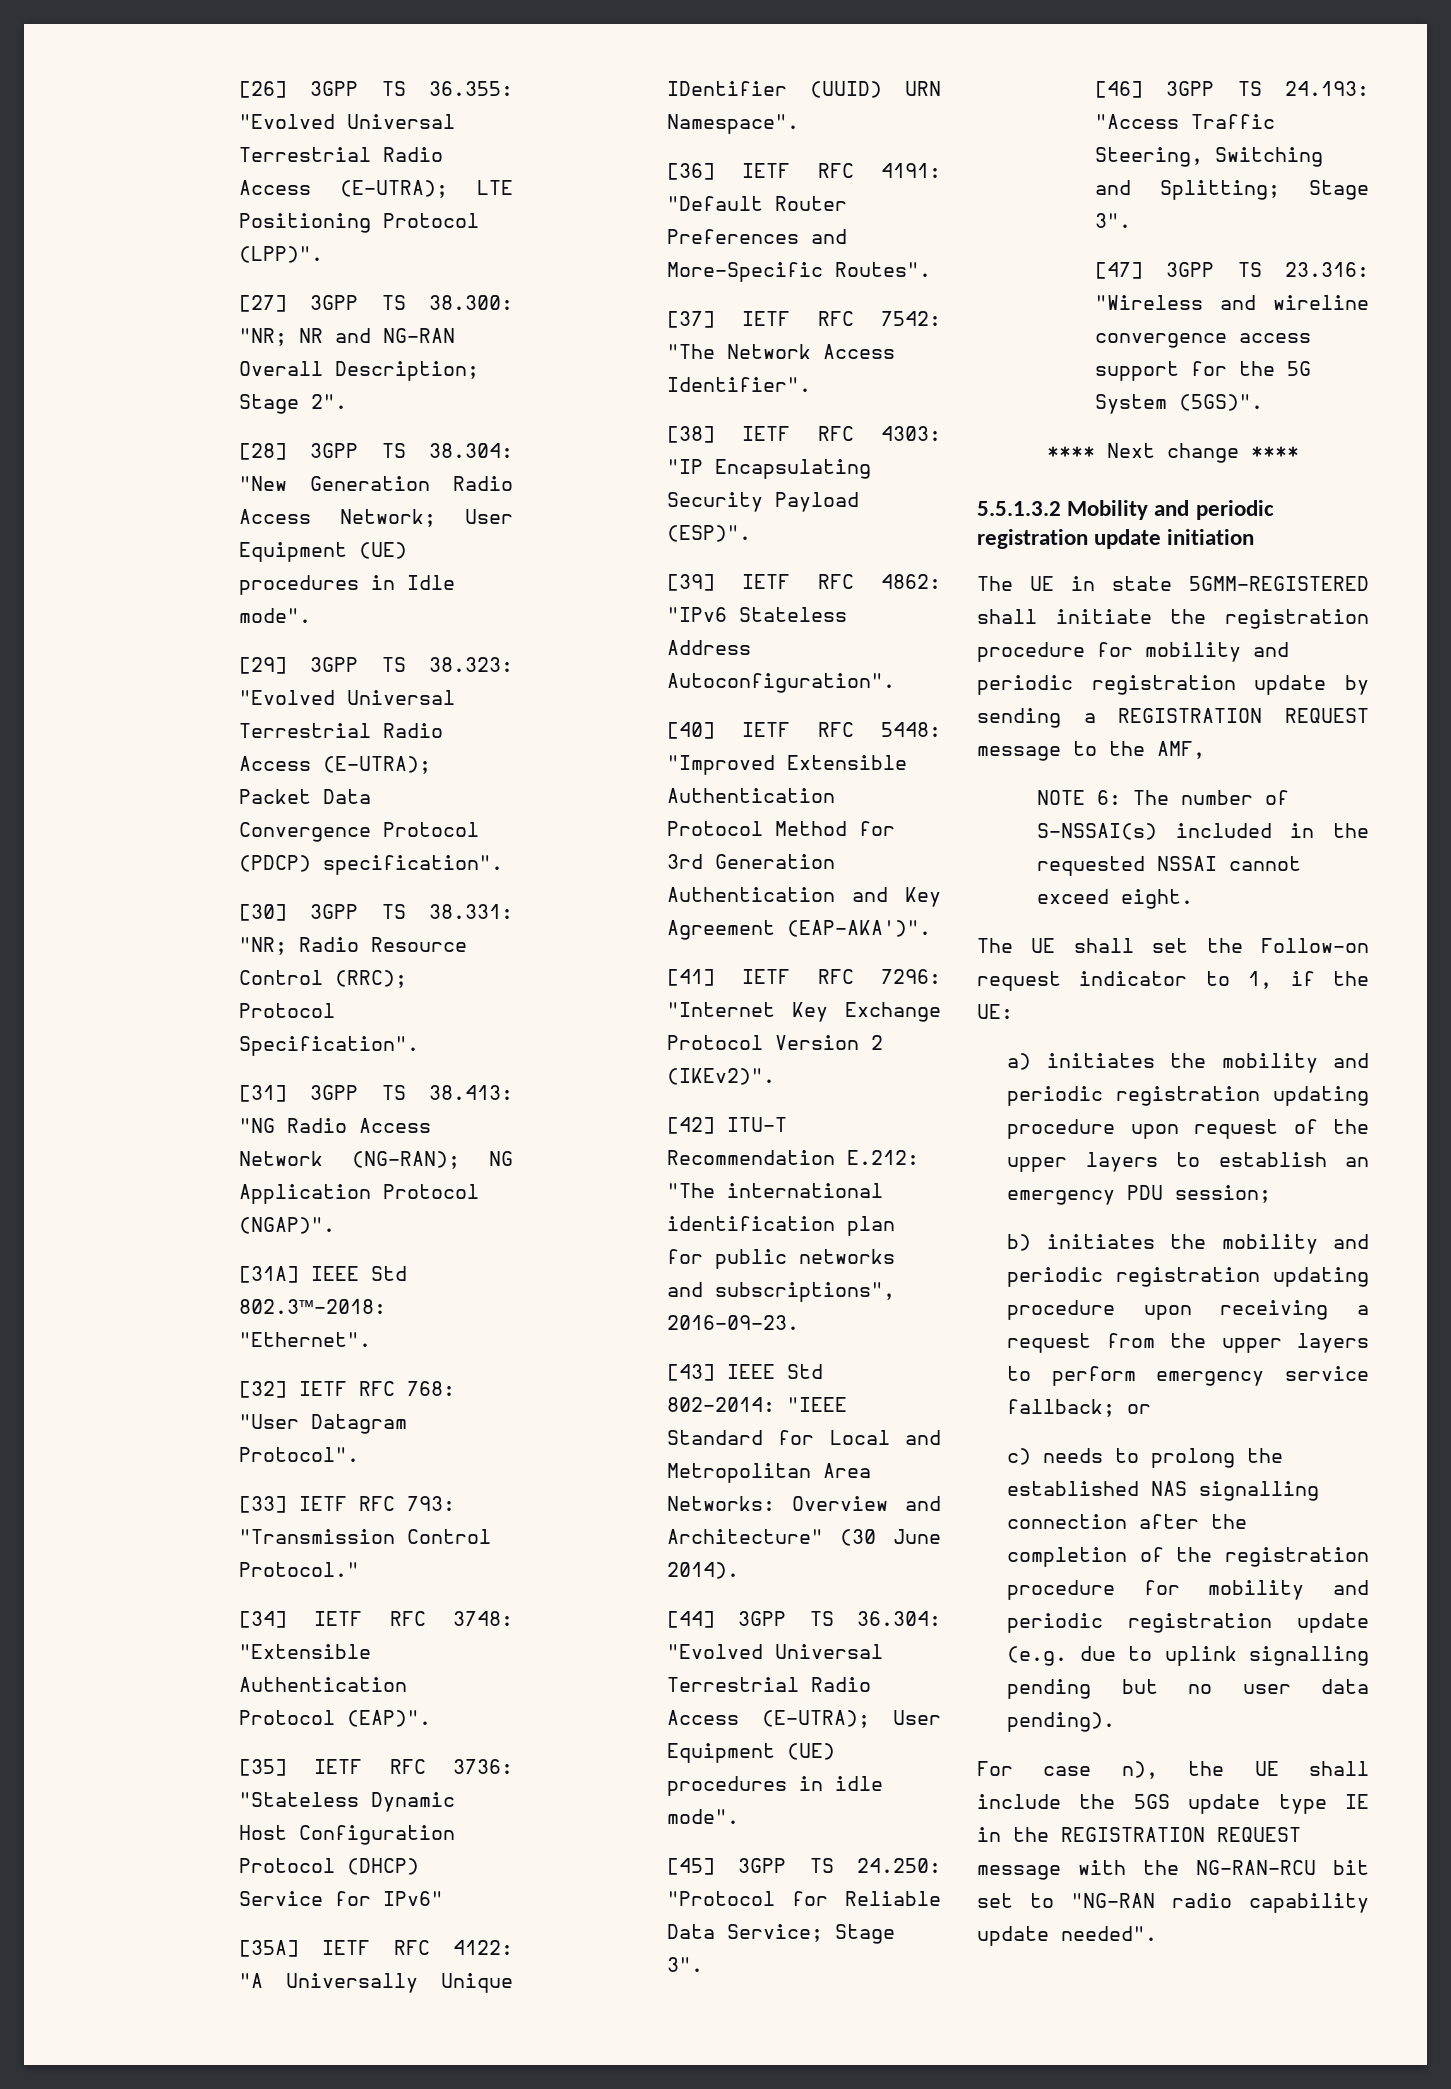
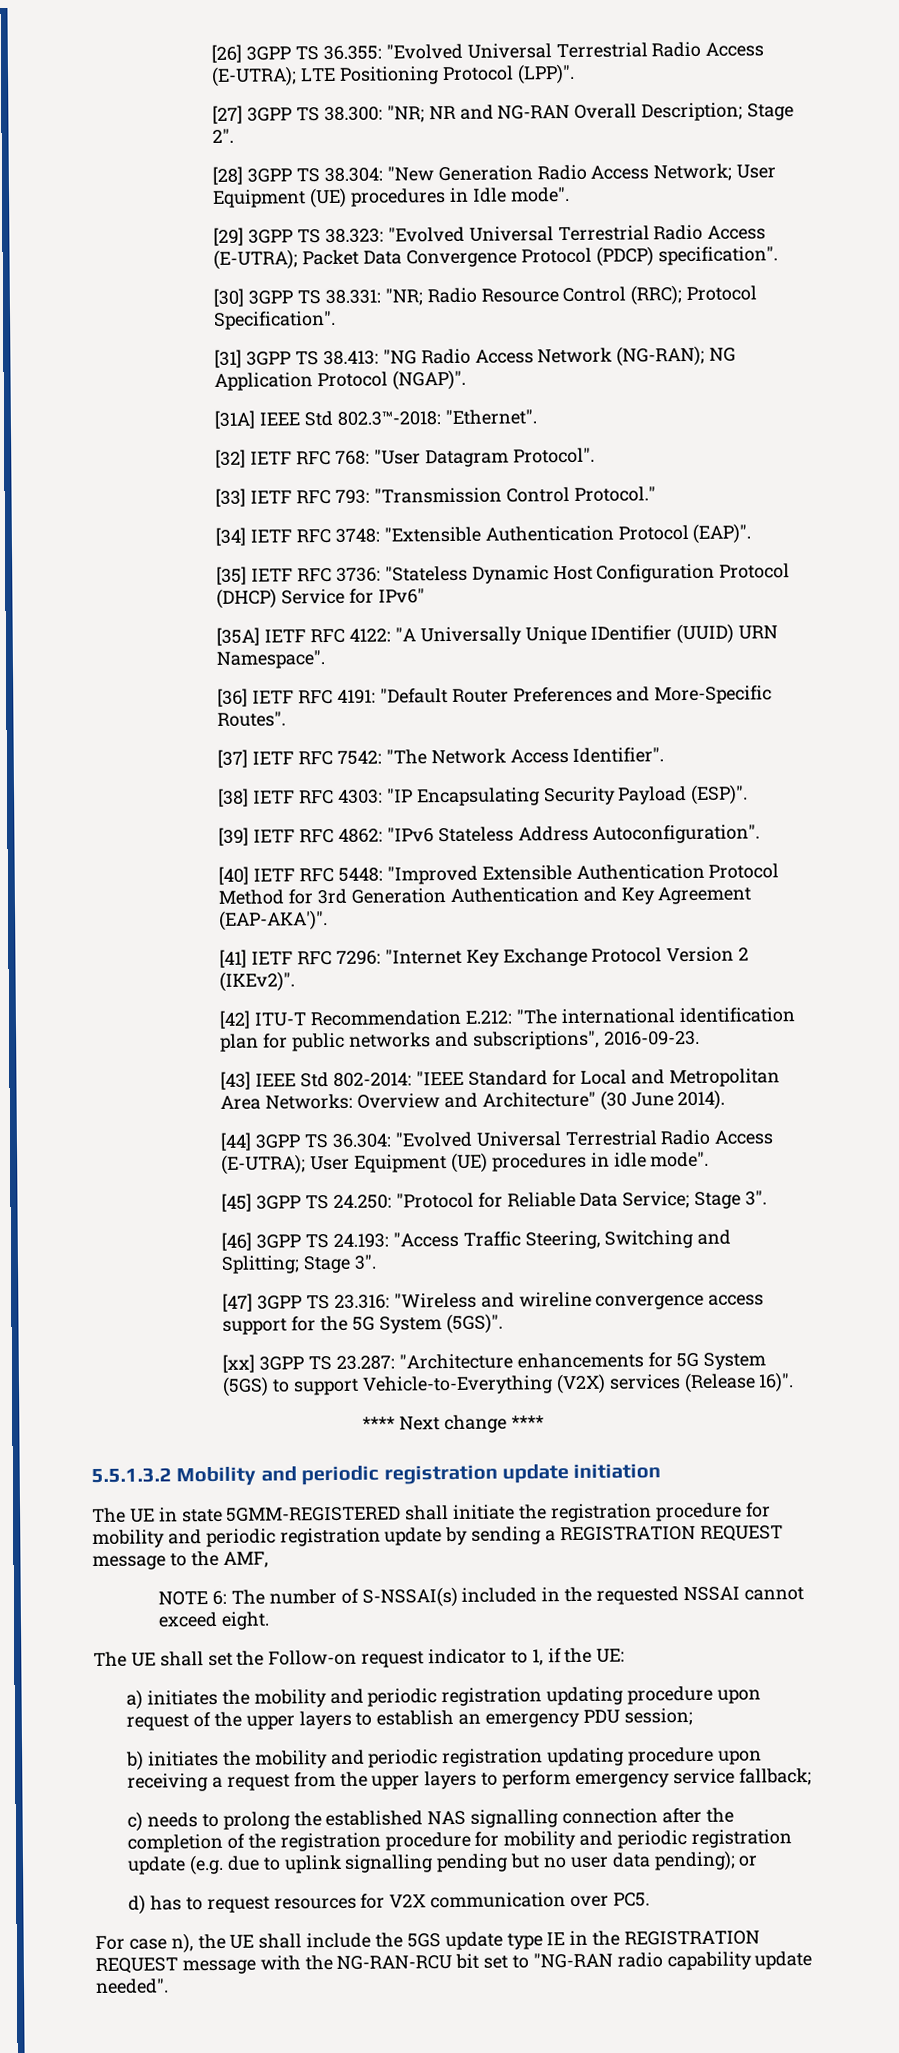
+ [xx] 3GPP TS 23.287: "Architecture enhancements for 5G System (5GS) to support Vehicle-to-Everything (V2X) services (Release 16)".
- b) initiates the mobility and periodic registration updating procedure upon receiving a request from the upper layers to perform emergency service fallback; or
+ b) initiates the mobility and periodic registration updating procedure upon receiving a request from the upper layers to perform emergency service fallback;
- c) needs to prolong the established NAS signalling connection after the completion of the registration procedure for mobility and periodic registration update (e.g. due to uplink signalling pending but no user data pending).
+ c) needs to prolong the established NAS signalling connection after the completion of the registration procedure for mobility and periodic registration update (e.g. due to uplink signalling pending but no user data pending); or
+ d) has to request resources for V2X communication over PC5.

